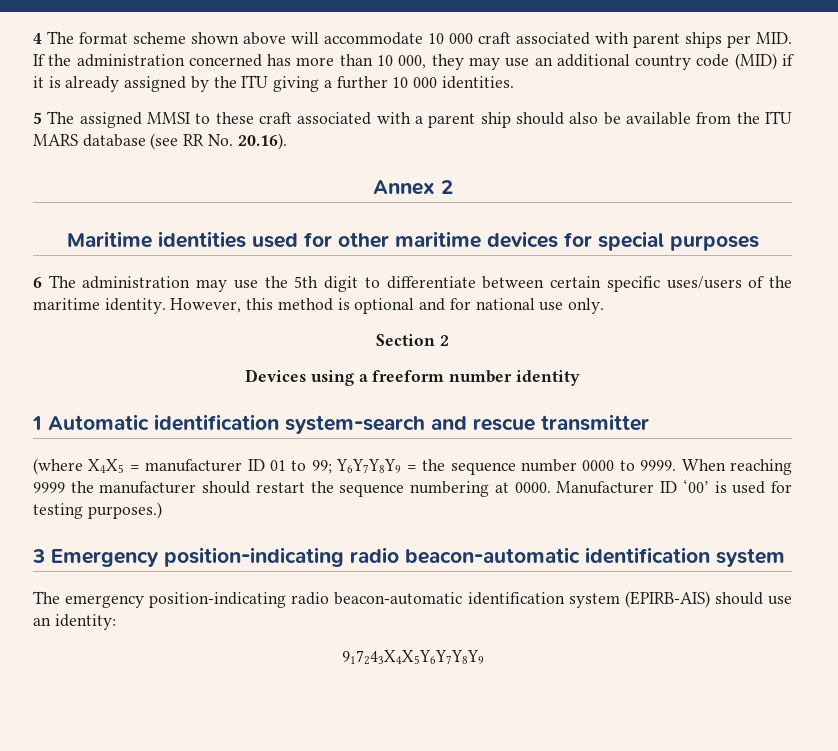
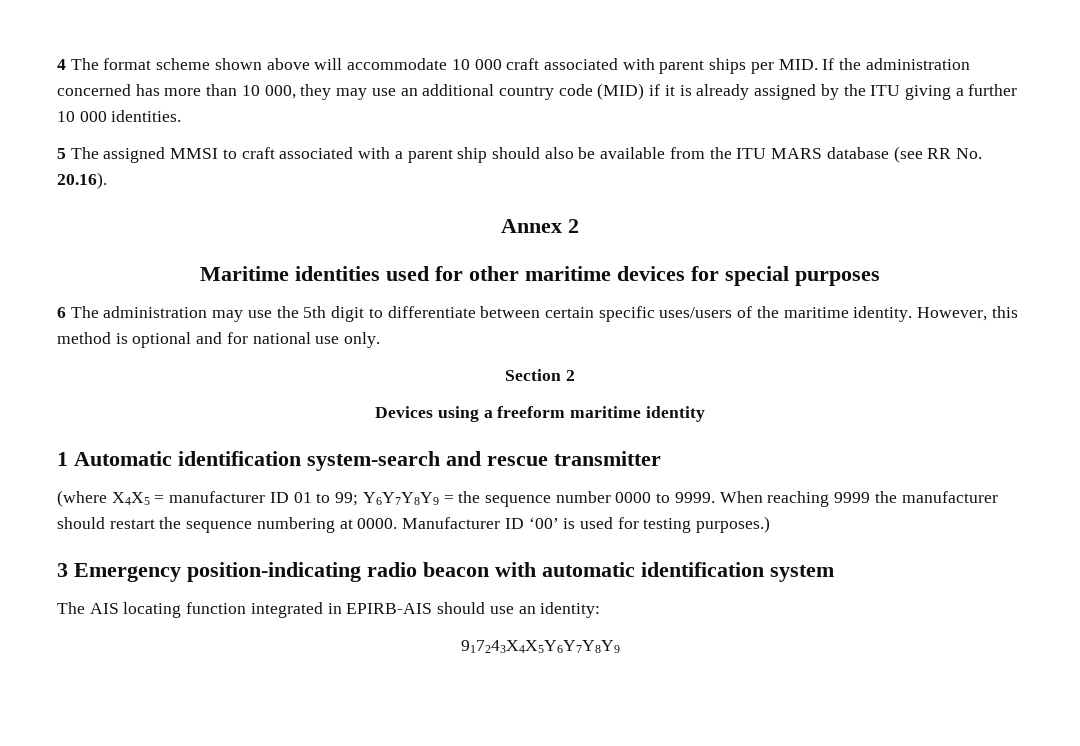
- 5 The assigned MMSI to these craft associated with a parent ship should also be available from the ITU MARS database (see RR No. 20.16).
+ 5 The assigned MMSI to craft associated with a parent ship should also be available from the ITU MARS database (see RR No. 20.16).
- Devices using a freeform number identity
+ Devices using a freeform maritime identity
- 3 Emergency position-indicating radio beacon-automatic identification system
+ 3 Emergency position-indicating radio beacon with automatic identification system
- The emergency position-indicating radio beacon-automatic identification system (EPIRB-AIS) should use an identity:
+ The AIS locating function integrated in EPIRB-AIS should use an identity:

